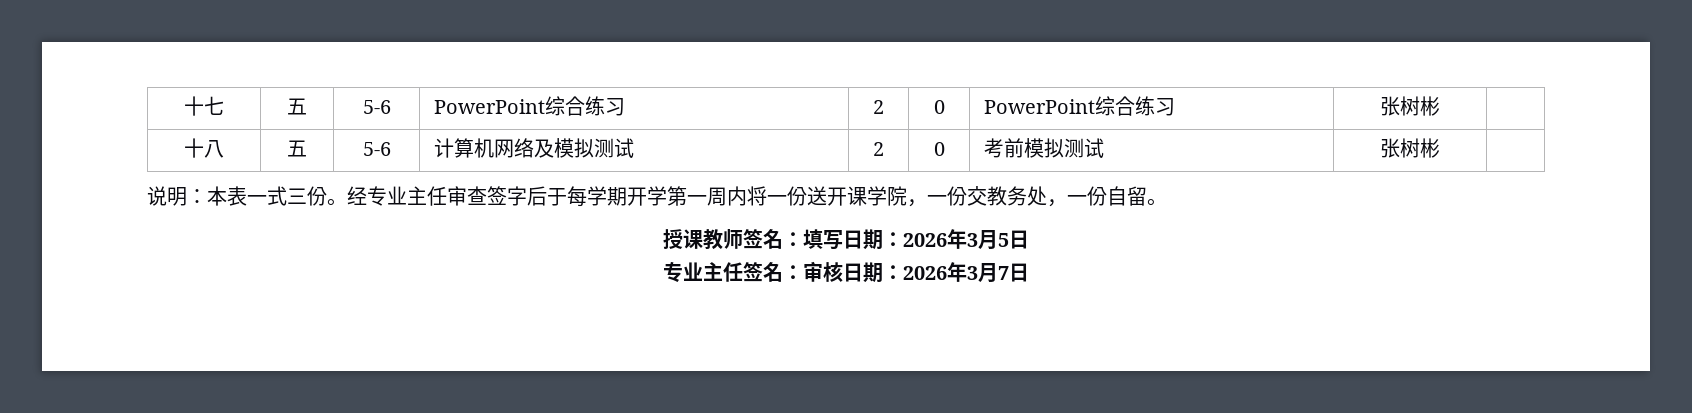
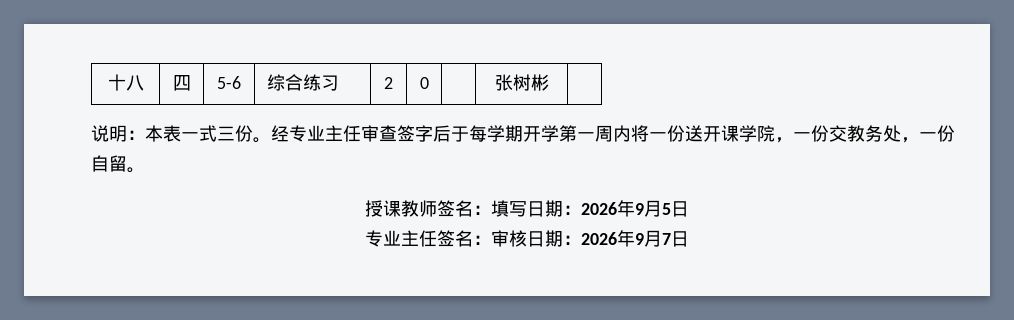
- 十七 | 五 | 5-6 | PowerPoint综合练习 | 2 | 0 | PowerPoint综合练习 | 张树彬 |
- 十八 | 五 | 5-6 | 计算机网络及模拟测试 | 2 | 0 | 考前模拟测试 | 张树彬 |
+ 十八 | 四 | 5-6 | 综合练习 | 2 | 0 | | 张树彬 |
- 授课教师签名：填写日期：2026年3月5日
+ 授课教师签名：填写日期：2026年9月5日
- 专业主任签名：审核日期：2026年3月7日
+ 专业主任签名：审核日期：2026年9月7日

